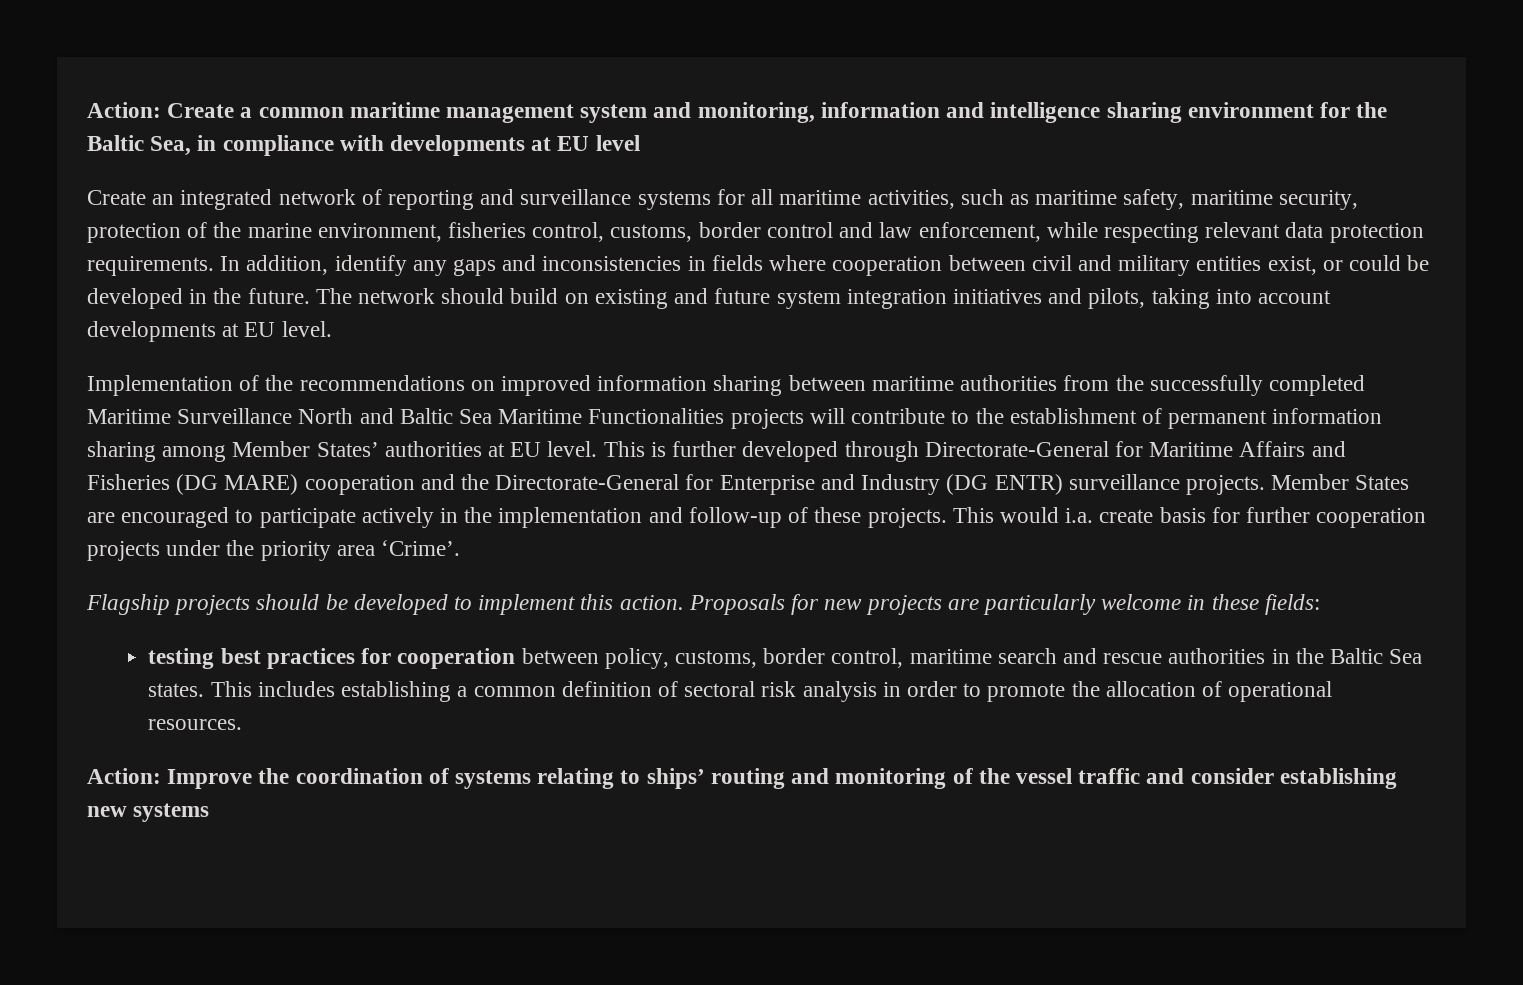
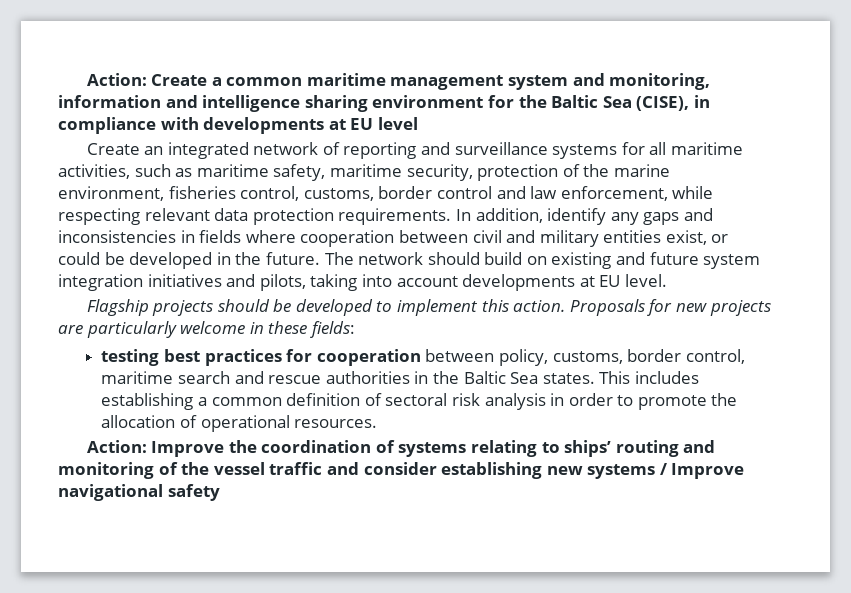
- Action: Create a common maritime management system and monitoring, information and intelligence sharing environment for the Baltic Sea, in compliance with developments at EU level
+ Action: Create a common maritime management system and monitoring, information and intelligence sharing environment for the Baltic Sea (CISE), in compliance with developments at EU level
- Implementation of the recommendations on improved information sharing between maritime authorities from the successfully completed Maritime Surveillance North and Baltic Sea Maritime Functionalities projects will contribute to the establishment of permanent information sharing among Member States’ authorities at EU level. This is further developed through Directorate-General for Maritime Affairs and Fisheries (DG MARE) cooperation and the Directorate-General for Enterprise and Industry (DG ENTR) surveillance projects. Member States are encouraged to participate actively in the implementation and follow-up of these projects. This would i.a. create basis for further cooperation projects under the priority area ‘Crime’.
- Action: Improve the coordination of systems relating to ships’ routing and monitoring of the vessel traffic and consider establishing new systems
+ Action: Improve the coordination of systems relating to ships’ routing and monitoring of the vessel traffic and consider establishing new systems / Improve navigational safety

